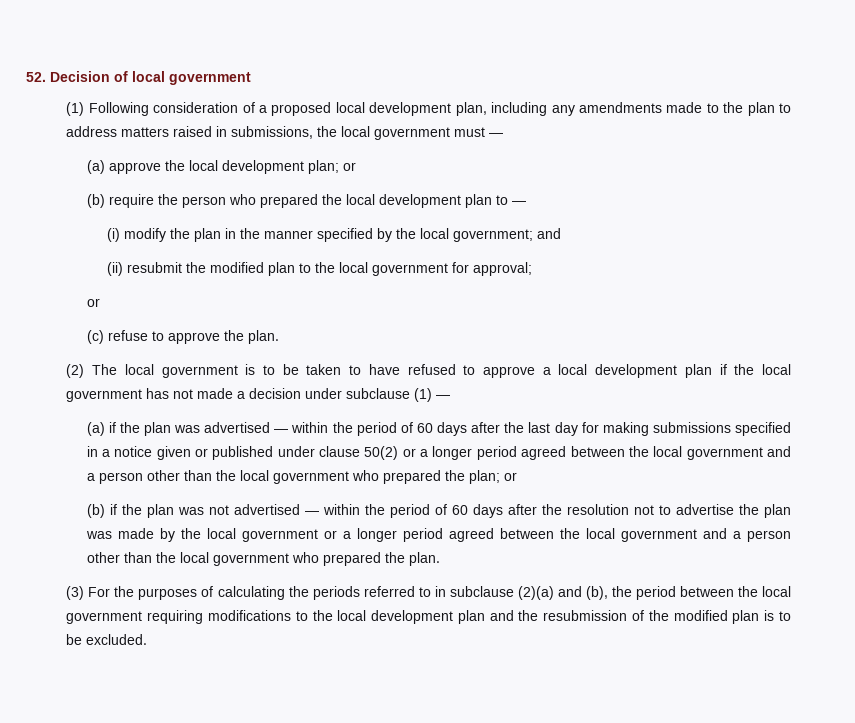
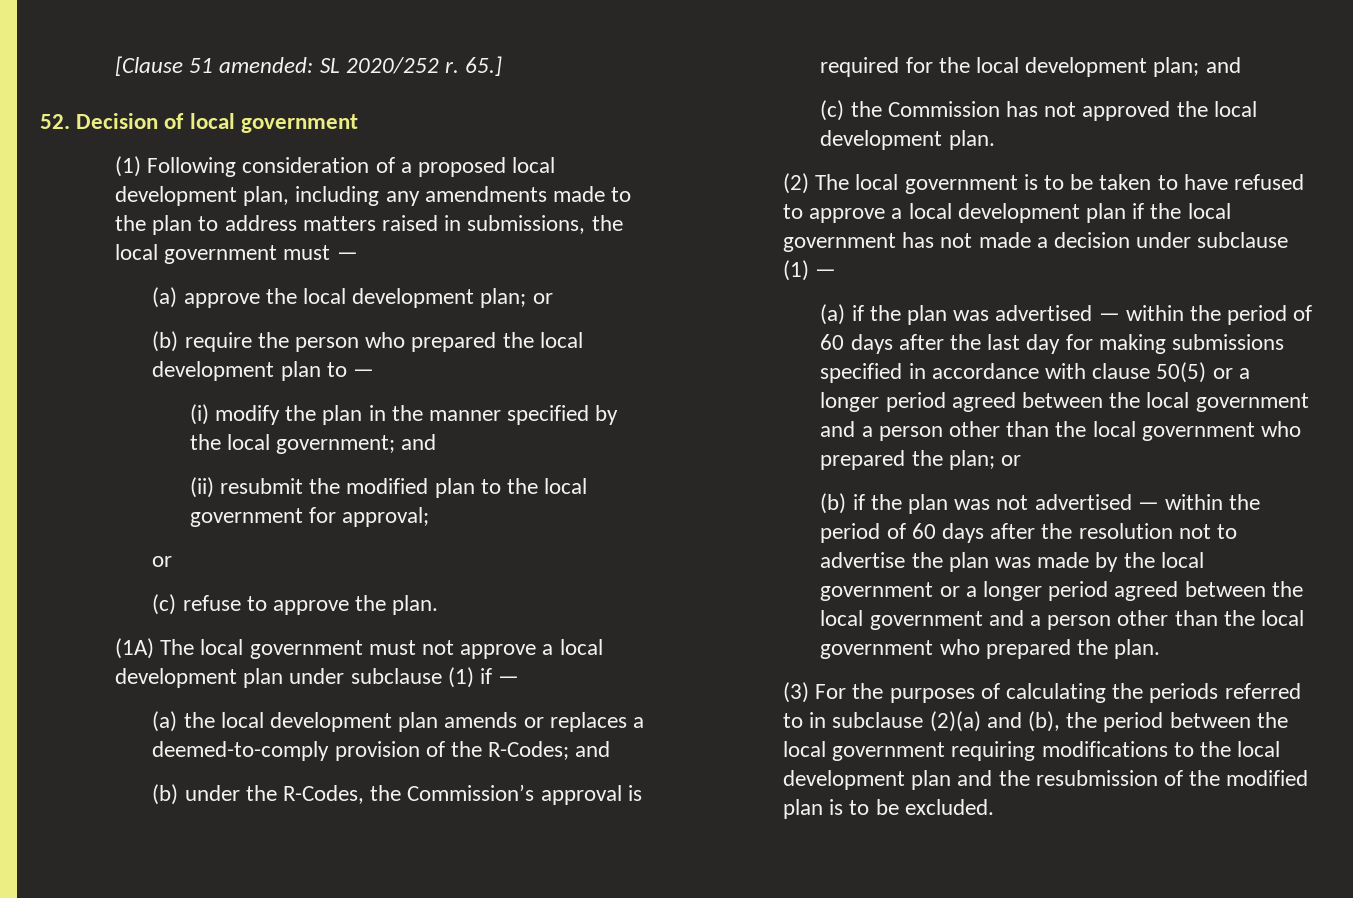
+ [Clause 51 amended: SL 2020/252 r. 65.]
+ (1A) The local government must not approve a local development plan under subclause (1) if —
+ (a) the local development plan amends or replaces a deemed-to-comply provision of the R-Codes; and
+ (b) under the R-Codes, the Commission’s approval is required for the local development plan; and
+ (c) the Commission has not approved the local development plan.
- (a) if the plan was advertised — within the period of 60 days after the last day for making submissions specified in a notice given or published under clause 50(2) or a longer period agreed between the local government and a person other than the local government who prepared the plan; or
+ (a) if the plan was advertised — within the period of 60 days after the last day for making submissions specified in accordance with clause 50(5) or a longer period agreed between the local government and a person other than the local government who prepared the plan; or

